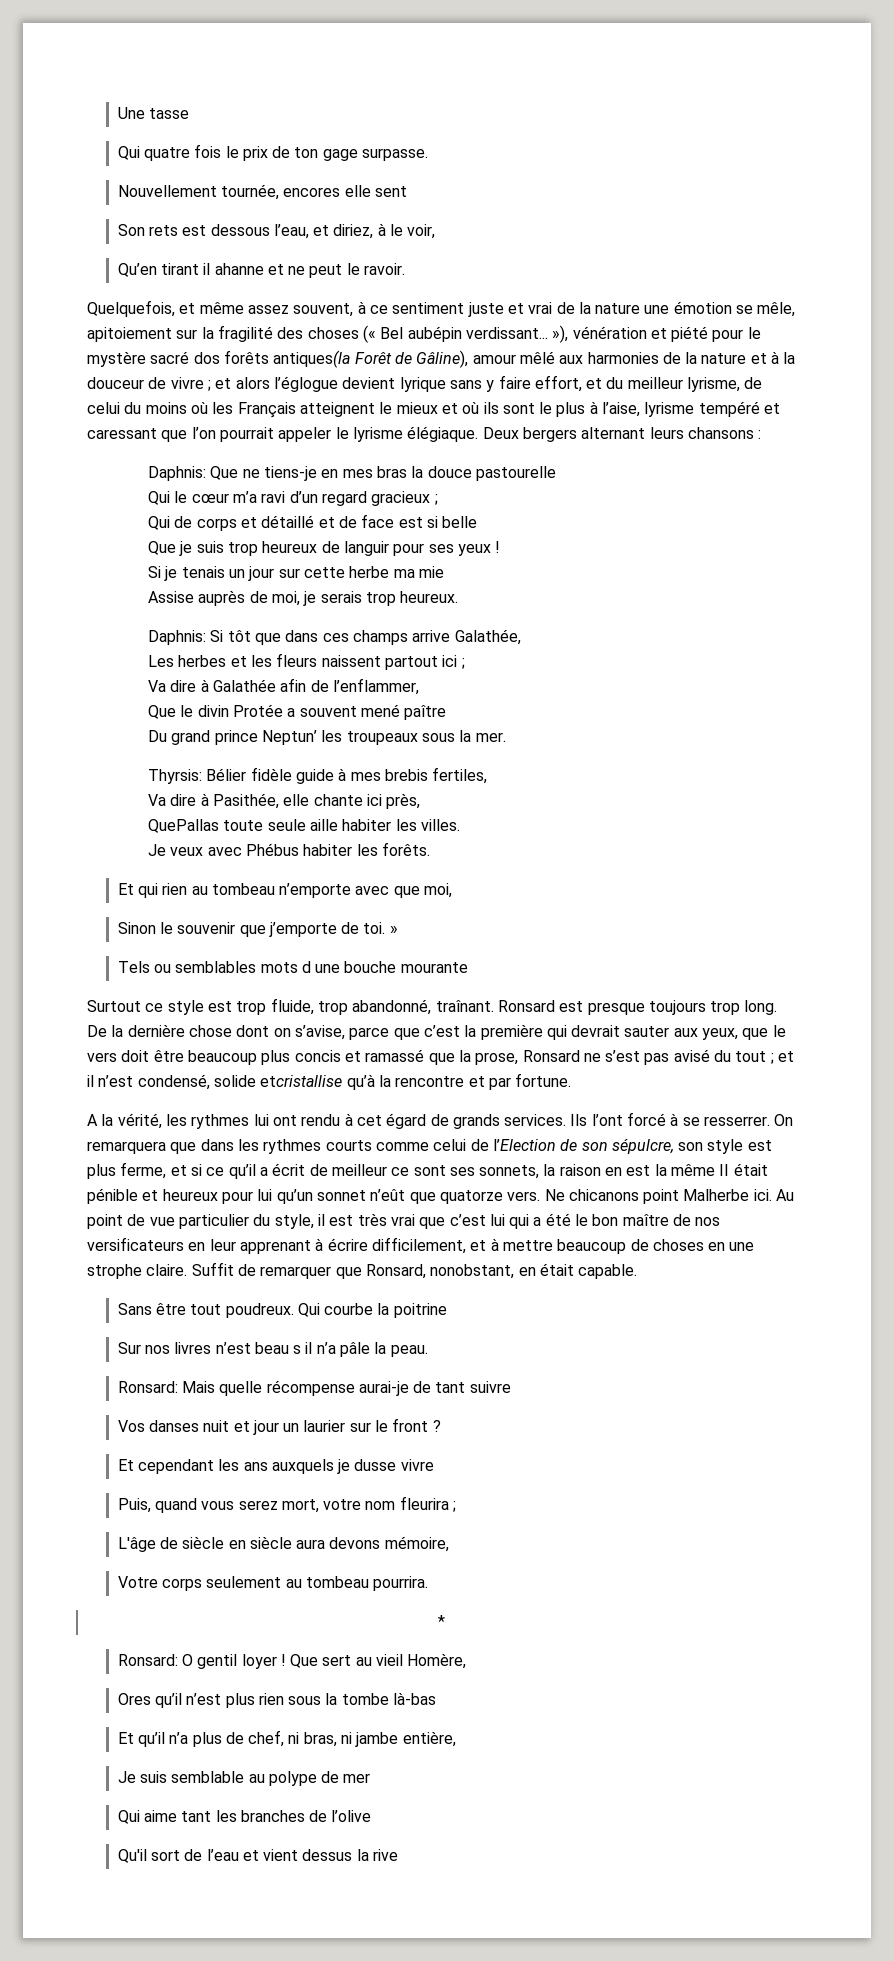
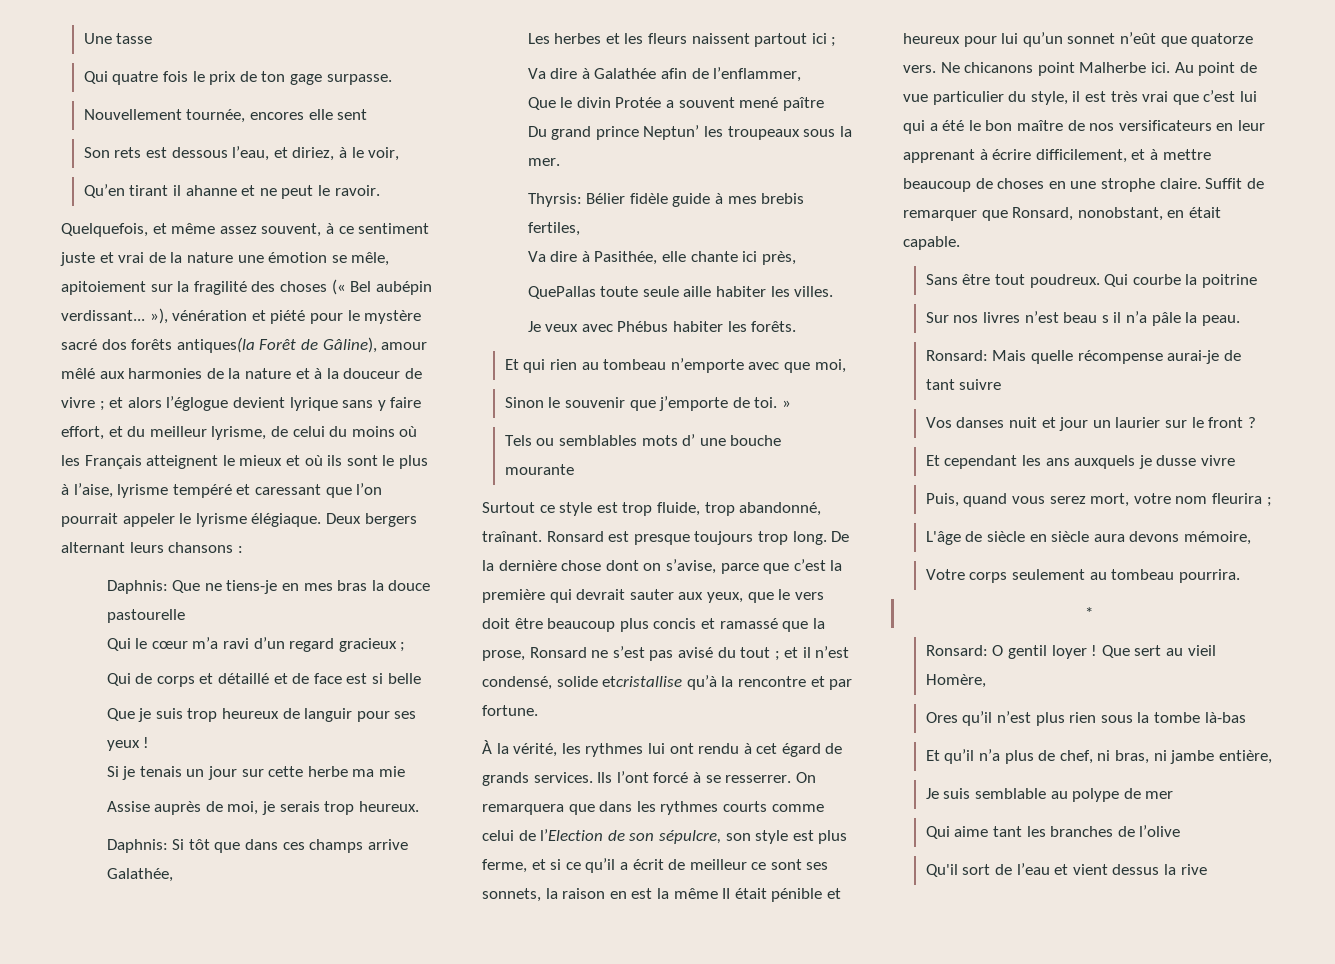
- Tels ou semblables mots d une bouche mourante
+ Tels ou semblables mots d’ une bouche mourante
- A la vérité, les rythmes lui ont rendu à cet égard de grands services.
+ À la vérité, les rythmes lui ont rendu à cet égard de grands services.

